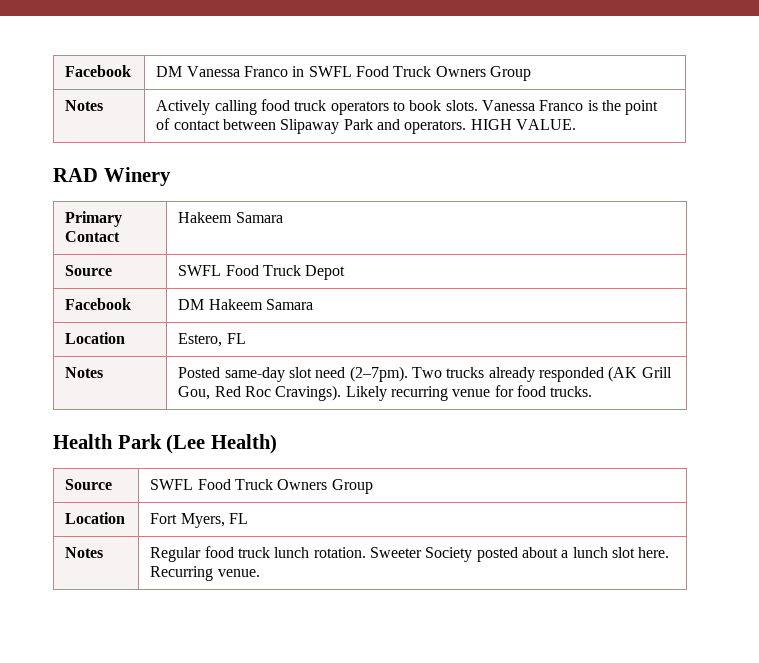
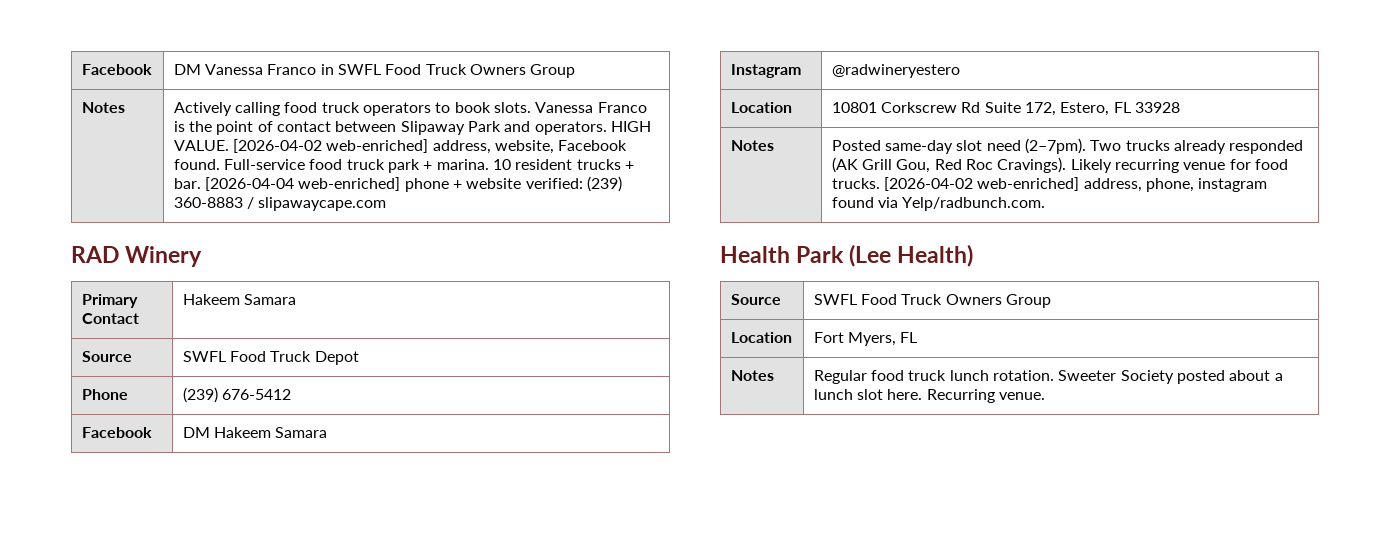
+ [2026-04-02 web-enriched] address, website, Facebook found. Full-service food truck park + marina. 10 resident trucks + bar. [2026-04-04 web-enriched] phone + website verified: (239) 360-8883 / slipawaycape.com
+ Phone | (239) 676-5412
- Location | Estero, FL
+ Instagram | @radwineryestero
+ Location | 10801 Corkscrew Rd Suite 172, Estero, FL 33928
- Notes | Posted same-day slot need (2–7pm). Two trucks already responded (AK Grill Gou, Red Roc Cravings). Likely recurring venue for food trucks.
+ Notes | Posted same-day slot need (2–7pm). Two trucks already responded (AK Grill Gou, Red Roc Cravings). Likely recurring venue for food trucks. [2026-04-02 web-enriched] address, phone, instagram found via Yelp/radbunch.com.

